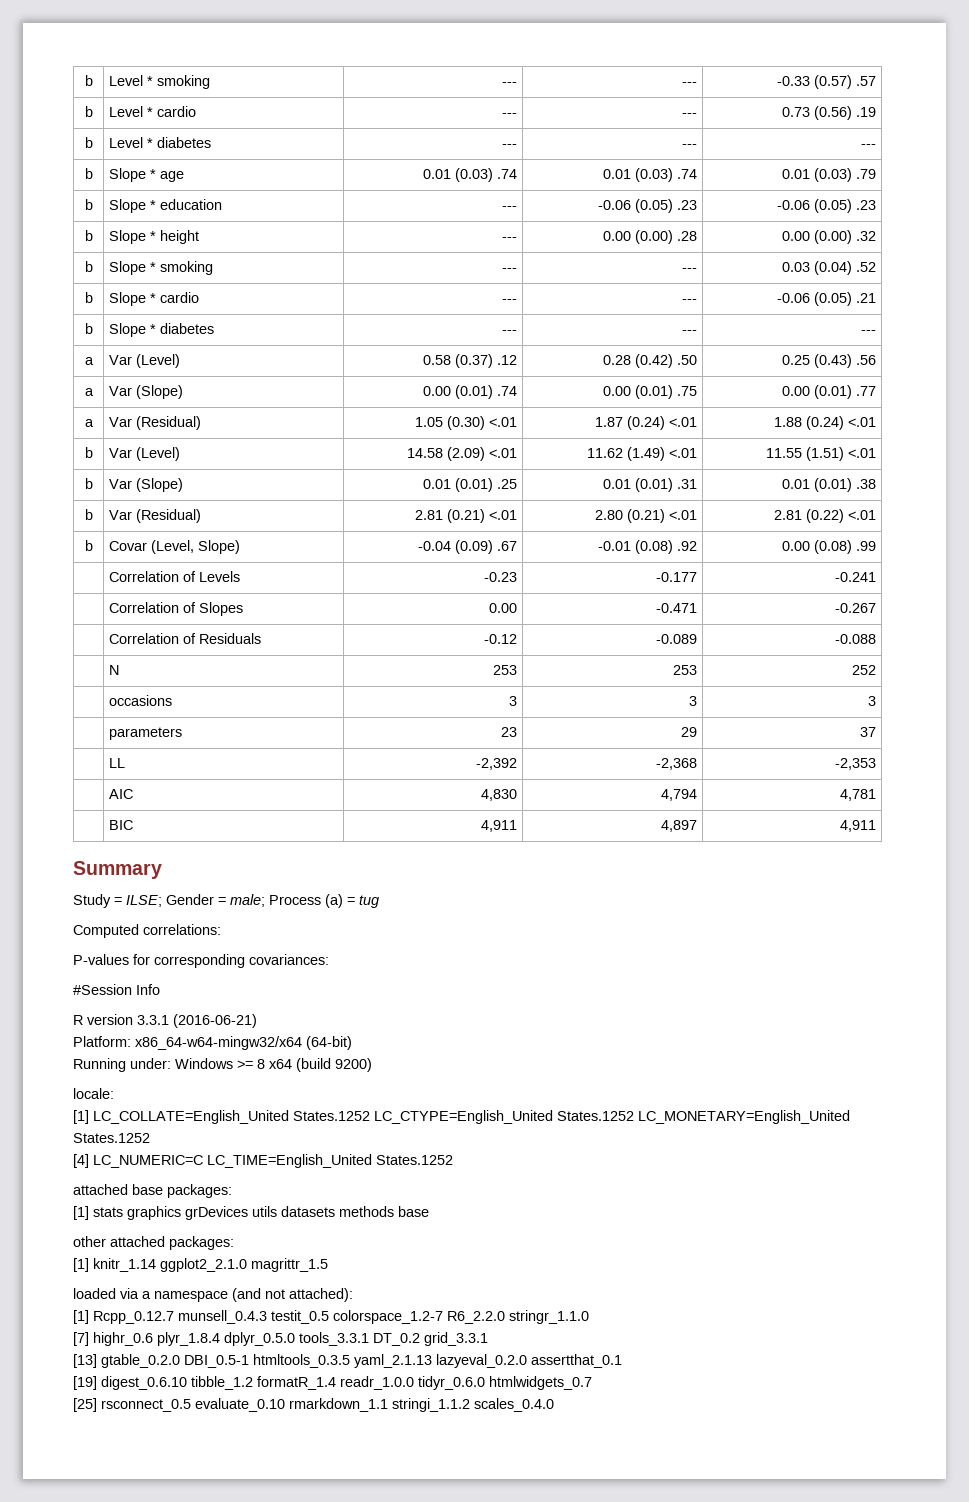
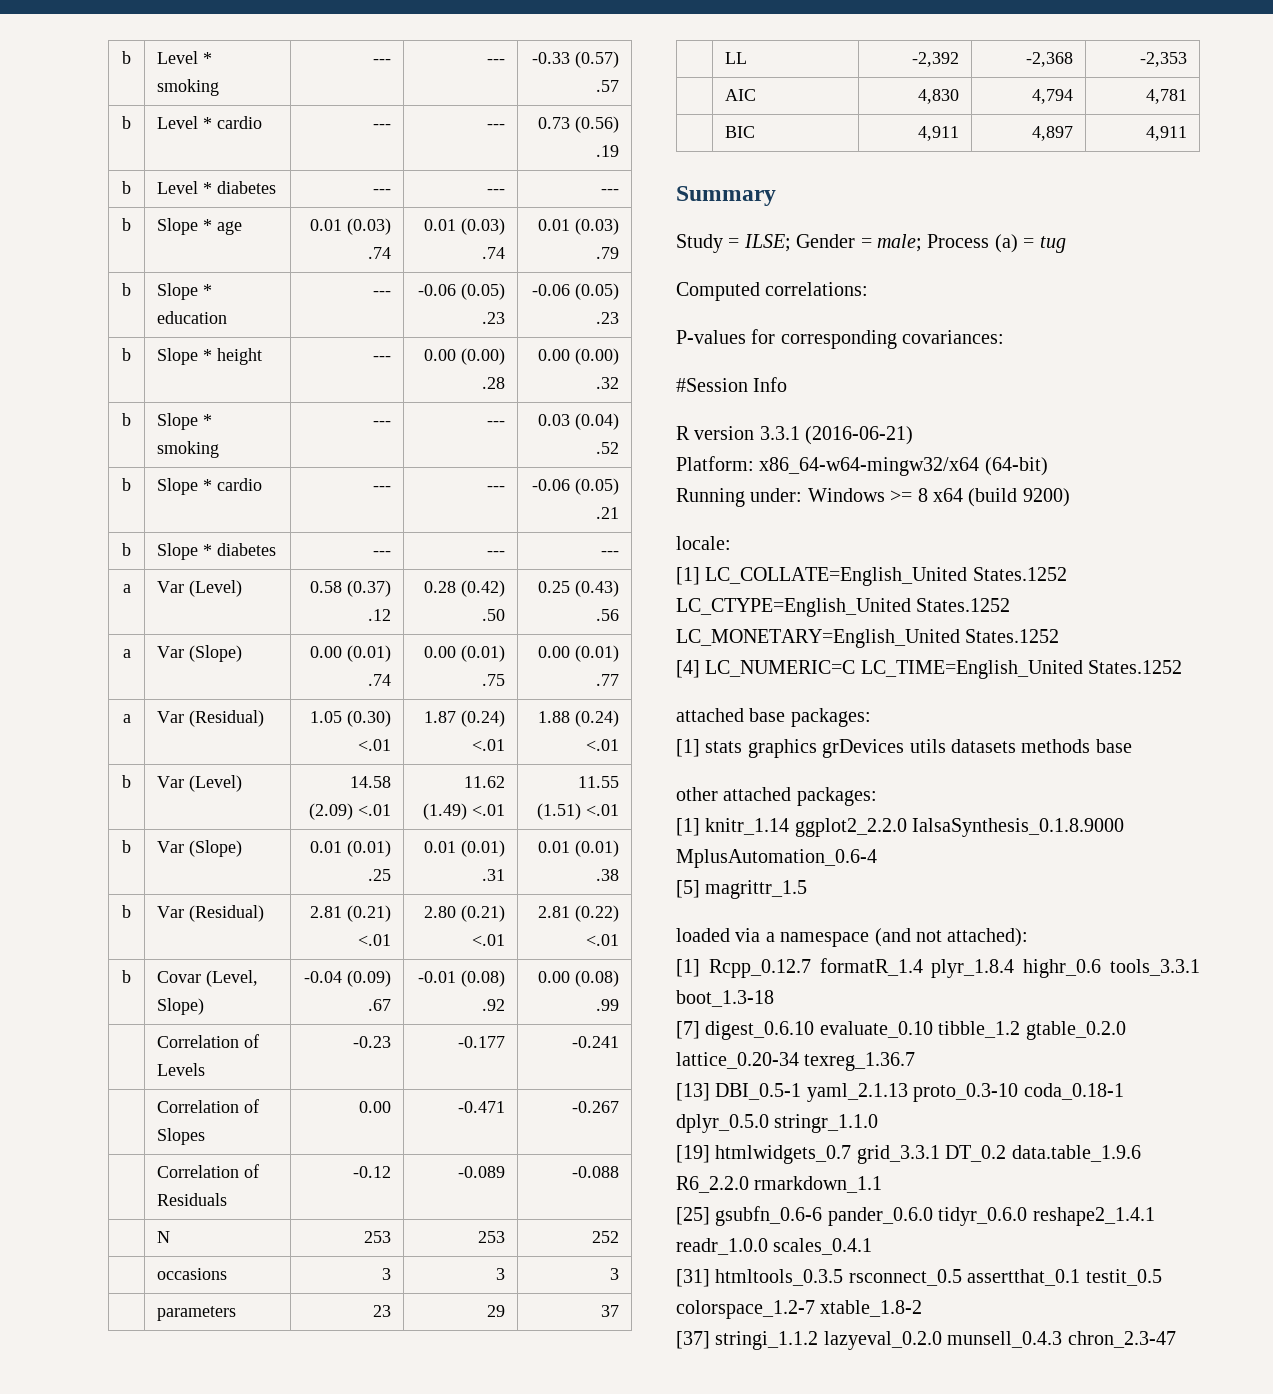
- [1] knitr_1.14 ggplot2_2.1.0 magrittr_1.5
+ [1] knitr_1.14 ggplot2_2.2.0 IalsaSynthesis_0.1.8.9000 MplusAutomation_0.6-4
+ [5] magrittr_1.5
- [1] Rcpp_0.12.7 munsell_0.4.3 testit_0.5 colorspace_1.2-7 R6_2.2.0 stringr_1.1.0
- [7] highr_0.6 plyr_1.8.4 dplyr_0.5.0 tools_3.3.1 DT_0.2 grid_3.3.1
- [13] gtable_0.2.0 DBI_0.5-1 htmltools_0.3.5 yaml_2.1.13 lazyeval_0.2.0 assertthat_0.1
- [19] digest_0.6.10 tibble_1.2 formatR_1.4 readr_1.0.0 tidyr_0.6.0 htmlwidgets_0.7
- [25] rsconnect_0.5 evaluate_0.10 rmarkdown_1.1 stringi_1.1.2 scales_0.4.0
+ [1] Rcpp_0.12.7 formatR_1.4 plyr_1.8.4 highr_0.6 tools_3.3.1 boot_1.3-18
+ [7] digest_0.6.10 evaluate_0.10 tibble_1.2 gtable_0.2.0 lattice_0.20-34 texreg_1.36.7
+ [13] DBI_0.5-1 yaml_2.1.13 proto_0.3-10 coda_0.18-1 dplyr_0.5.0 stringr_1.1.0
+ [19] htmlwidgets_0.7 grid_3.3.1 DT_0.2 data.table_1.9.6 R6_2.2.0 rmarkdown_1.1
+ [25] gsubfn_0.6-6 pander_0.6.0 tidyr_0.6.0 reshape2_1.4.1 readr_1.0.0 scales_0.4.1
+ [31] htmltools_0.3.5 rsconnect_0.5 assertthat_0.1 testit_0.5 colorspace_1.2-7 xtable_1.8-2
+ [37] stringi_1.1.2 lazyeval_0.2.0 munsell_0.4.3 chron_2.3-47

